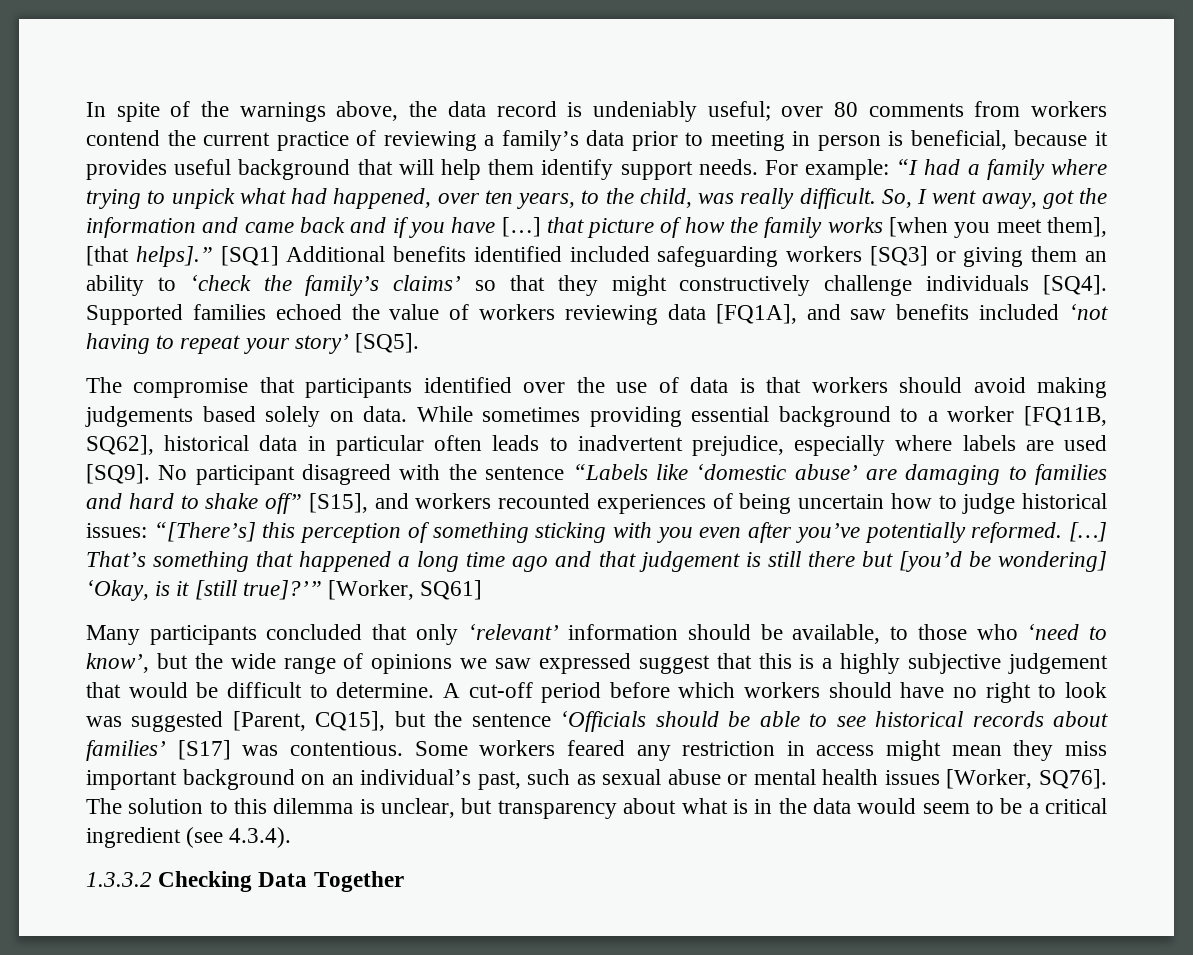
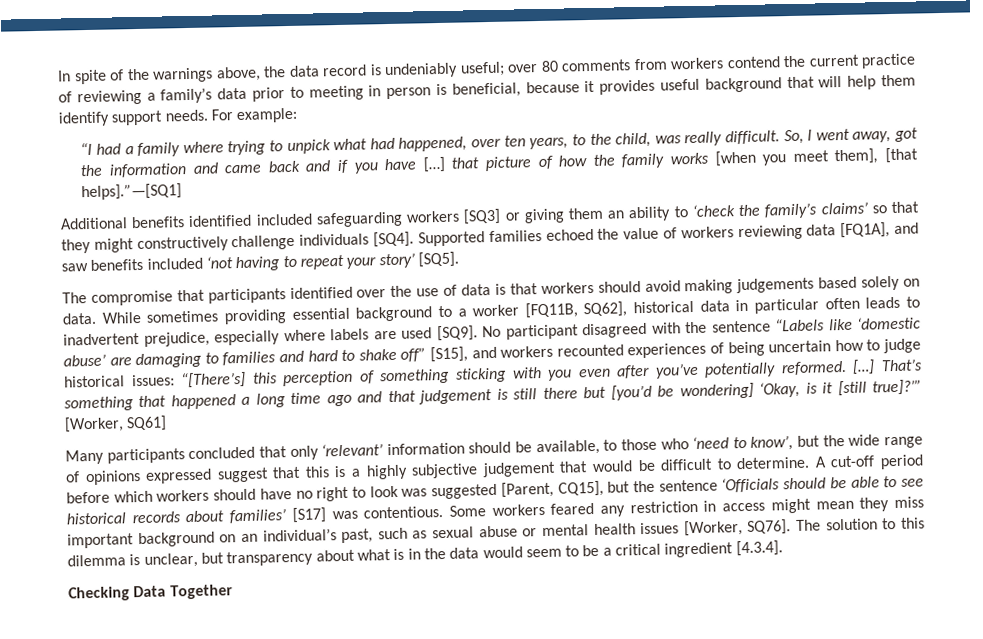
- For example: “I had a family where trying to unpick what had happened, over ten years, to the child, was really difficult.
+ For example:
+ “I had a family where trying to unpick what had happened, over ten years, to the child, was really difficult.
- So, I went away, got the information and came back and if you have […] that picture of how the family works [when you meet them], [that helps].” [SQ1] Additional benefits identified included safeguarding workers [SQ3] or giving them an ability to ‘check the family’s claims’ so that they might constructively challenge individuals [SQ4].
+ So, I went away, got the information and came back and if you have […] that picture of how the family works [when you meet them], [that helps].”—[SQ1]
+ Additional benefits identified included safeguarding workers [SQ3] or giving them an ability to ‘check the family’s claims’ so that they might constructively challenge individuals [SQ4].
- Many participants concluded that only ‘relevant’ information should be available, to those who ‘need to know’, but the wide range of opinions we saw expressed suggest that this is a highly subjective judgement that would be difficult to determine.
+ Many participants concluded that only ‘relevant’ information should be available, to those who ‘need to know’, but the wide range of opinions expressed suggest that this is a highly subjective judgement that would be difficult to determine.
- The solution to this dilemma is unclear, but transparency about what is in the data would seem to be a critical ingredient (see 4.3.4).
- 1.3.3.2 Checking Data Together
+ The solution to this dilemma is unclear, but transparency about what is in the data would seem to be a critical ingredient [4.3.4].
+ Checking Data Together

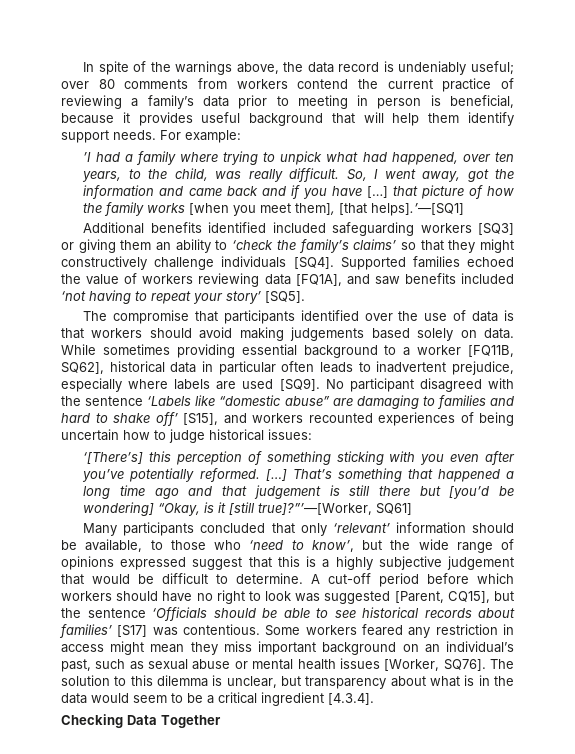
- “I had a family where trying to unpick what had happened, over ten years, to the child, was really difficult.
+ ’I had a family where trying to unpick what had happened, over ten years, to the child, was really difficult.
- So, I went away, got the information and came back and if you have […] that picture of how the family works [when you meet them], [that helps].”—[SQ1]
+ So, I went away, got the information and came back and if you have […] that picture of how the family works [when you meet them], [that helps].’—[SQ1]
- No participant disagreed with the sentence “Labels like ‘domestic abuse’ are damaging to families and hard to shake off” [S15], and workers recounted experiences of being uncertain how to judge historical issues: “[There’s] this perception of something sticking with you even after you’ve potentially reformed.
+ No participant disagreed with the sentence ‘Labels like “domestic abuse” are damaging to families and hard to shake off’ [S15], and workers recounted experiences of being uncertain how to judge historical issues:
+ ‘[There’s] this perception of something sticking with you even after you’ve potentially reformed.
- That’s something that happened a long time ago and that judgement is still there but [you’d be wondering] ‘Okay, is it [still true]?’” [Worker, SQ61]
+ That’s something that happened a long time ago and that judgement is still there but [you’d be wondering] “Okay, is it [still true]?”’—[Worker, SQ61]

